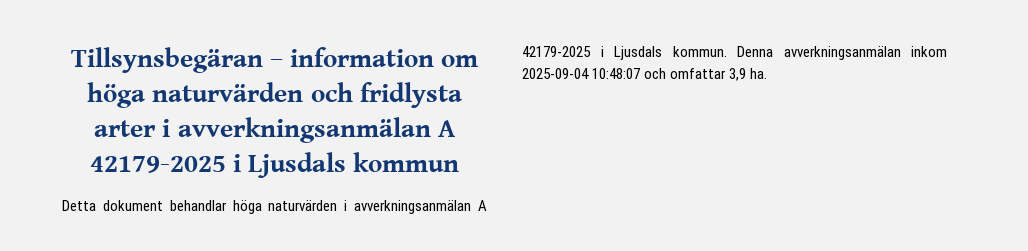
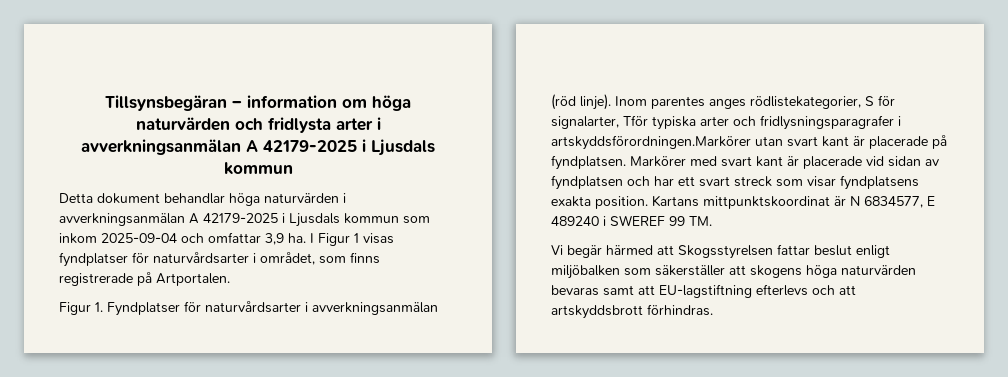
- Detta dokument behandlar höga naturvärden i avverkningsanmälan A 42179-2025 i Ljusdals kommun. Denna avverkningsanmälan inkom 2025-09-04 10:48:07 och omfattar 3,9 ha.
+ Detta dokument behandlar höga naturvärden i avverkningsanmälan A 42179-2025 i Ljusdals kommun som inkom 2025-09-04 och omfattar 3,9 ha.
+ I Figur 1 visas fyndplatser för naturvårdsarter i området, som finns registrerade på Artportalen.
+ Figur 1. Fyndplatser för naturvårdsarter i avverkningsanmälan (röd linje). Inom parentes anges rödlistekategorier, S för signalarter, Tför typiska arter och fridlysningsparagrafer i artskyddsförordningen.Markörer utan svart kant är placerade på fyndplatsen. Markörer med svart kant är placerade vid sidan av fyndplatsen och har ett svart streck som visar fyndplatsens exakta position. Kartans mittpunktskoordinat är N 6834577, E 489240 i SWEREF 99 TM.
+ Vi begär härmed att Skogsstyrelsen fattar beslut enligt miljöbalken som säkerställer att skogens höga naturvärden bevaras samt att EU-lagstiftning efterlevs och att artskyddsbrott förhindras.

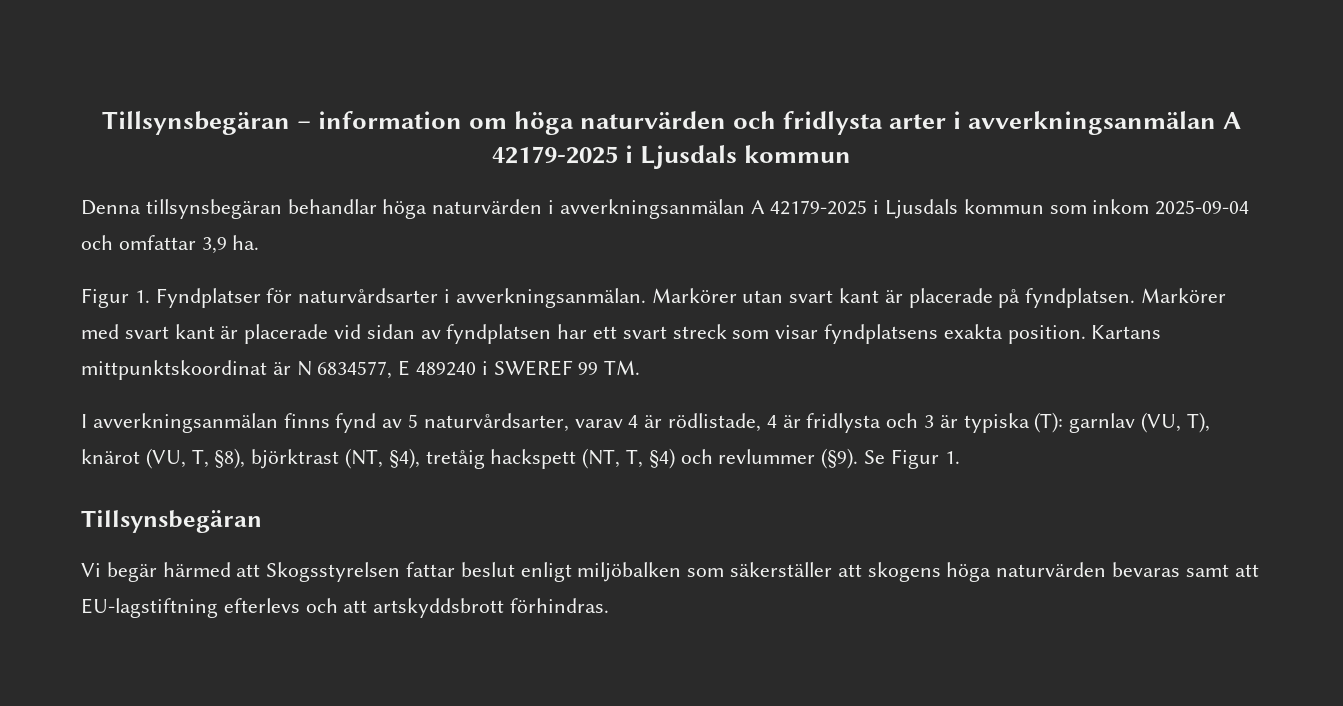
- Detta dokument behandlar höga naturvärden i avverkningsanmälan A 42179-2025 i Ljusdals kommun som inkom 2025-09-04 och omfattar 3,9 ha. I Figur 1 visas fyndplatser för naturvårdsarter i området, som finns registrerade på Artportalen.
+ Denna tillsynsbegäran behandlar höga naturvärden i avverkningsanmälan A 42179-2025 i Ljusdals kommun som inkom 2025-09-04 och omfattar 3,9 ha.
- Figur 1. Fyndplatser för naturvårdsarter i avverkningsanmälan (röd linje). Inom parentes anges rödlistekategorier, S för signalarter, Tför typiska arter och fridlysningsparagrafer i artskyddsförordningen.Markörer utan svart kant är placerade på fyndplatsen.
+ Figur 1. Fyndplatser för naturvårdsarter i avverkningsanmälan. Markörer utan svart kant är placerade på fyndplatsen.
- Markörer med svart kant är placerade vid sidan av fyndplatsen och har ett svart streck som visar fyndplatsens exakta position.
+ Markörer med svart kant är placerade vid sidan av fyndplatsen har ett svart streck som visar fyndplatsens exakta position.
+ I avverkningsanmälan finns fynd av 5 naturvårdsarter, varav 4 är rödlistade, 4 är fridlysta och 3 är typiska (T): garnlav (VU, T), knärot (VU, T, §8), björktrast (NT, §4), tretåig hackspett (NT, T, §4) och revlummer (§9). Se Figur 1.
+ Tillsynsbegäran

